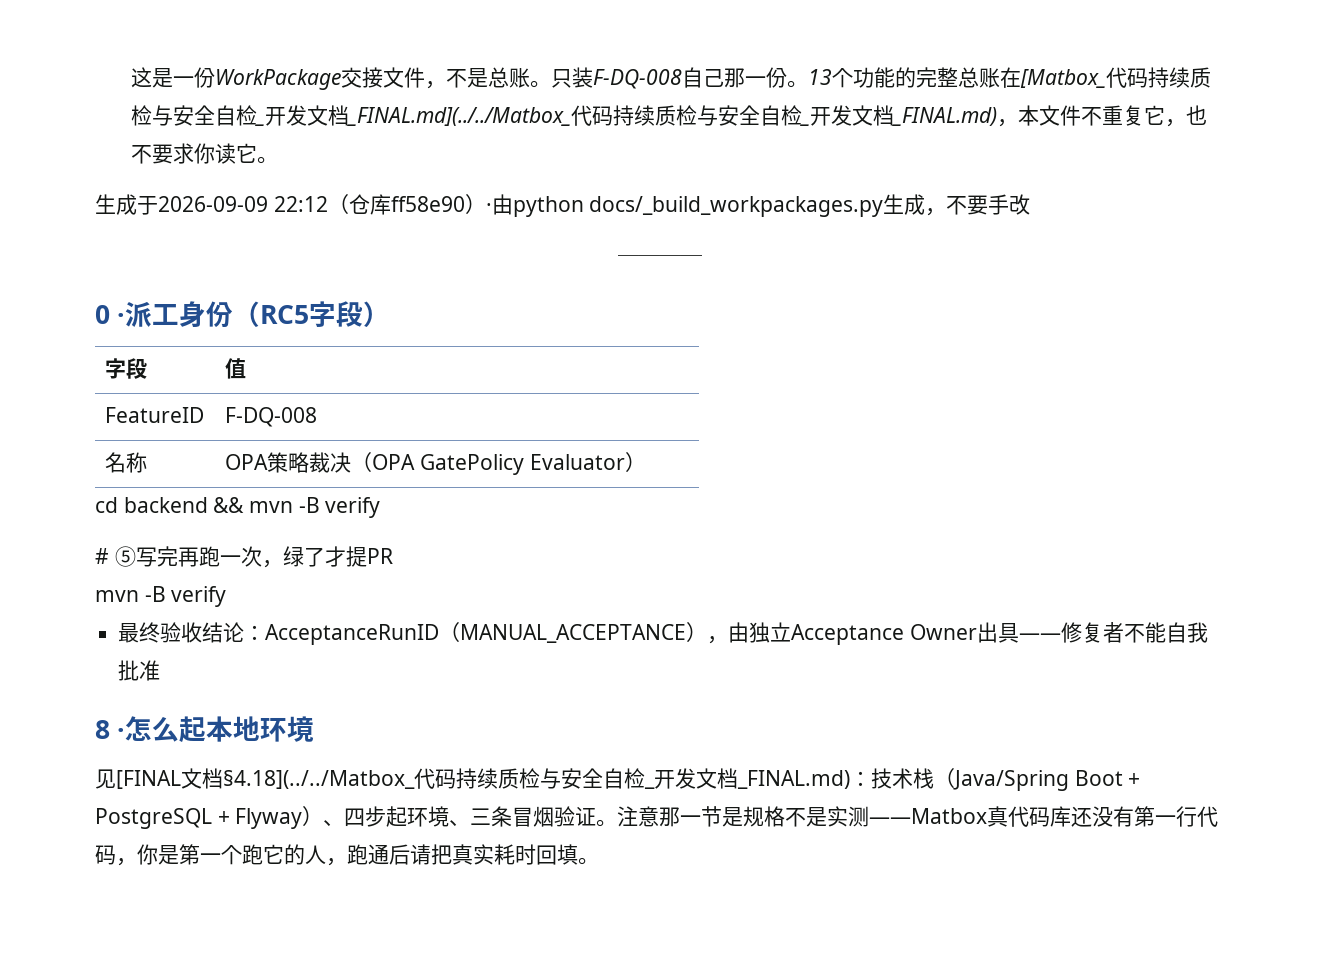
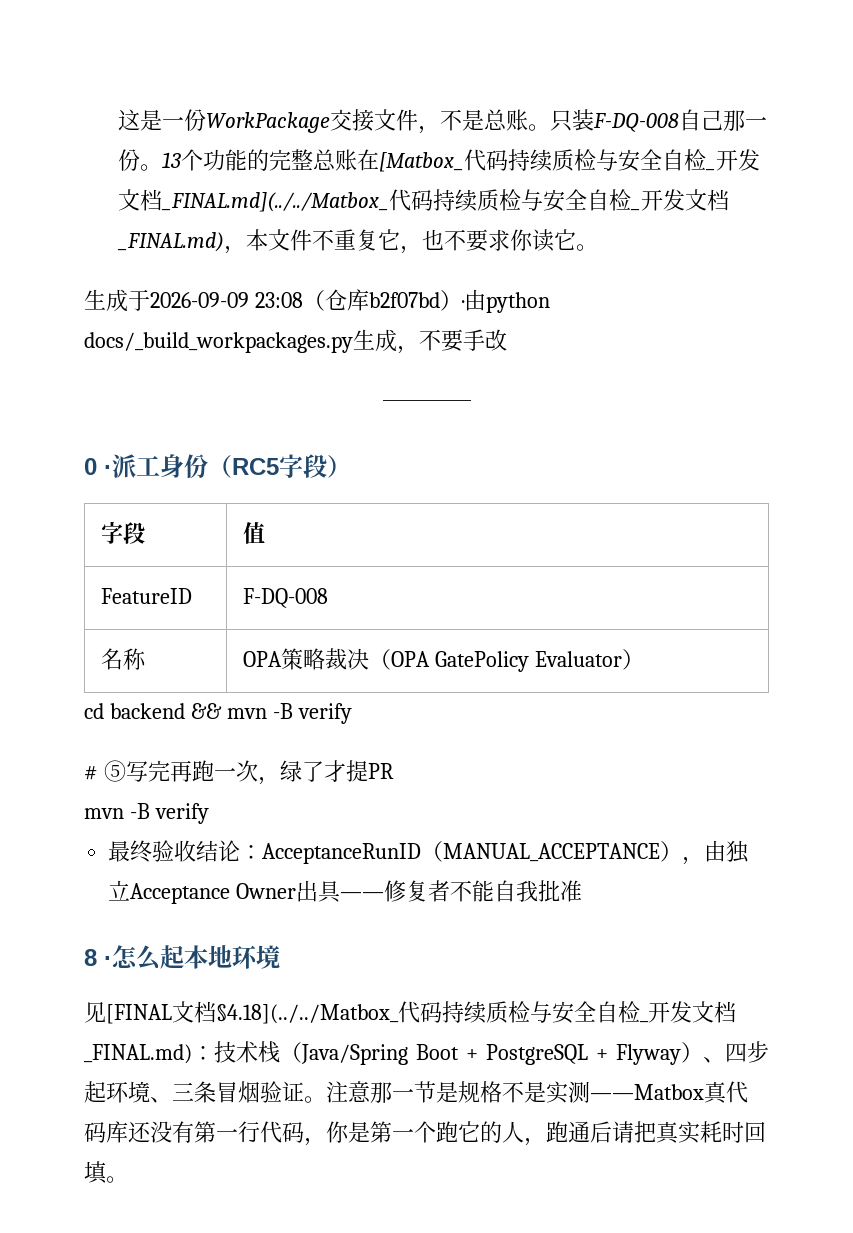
- 生成于2026-09-09 22:12（仓库ff58e90）·由python docs/_build_workpackages.py生成，不要手改
+ 生成于2026-09-09 23:08（仓库b2f07bd）·由python docs/_build_workpackages.py生成，不要手改

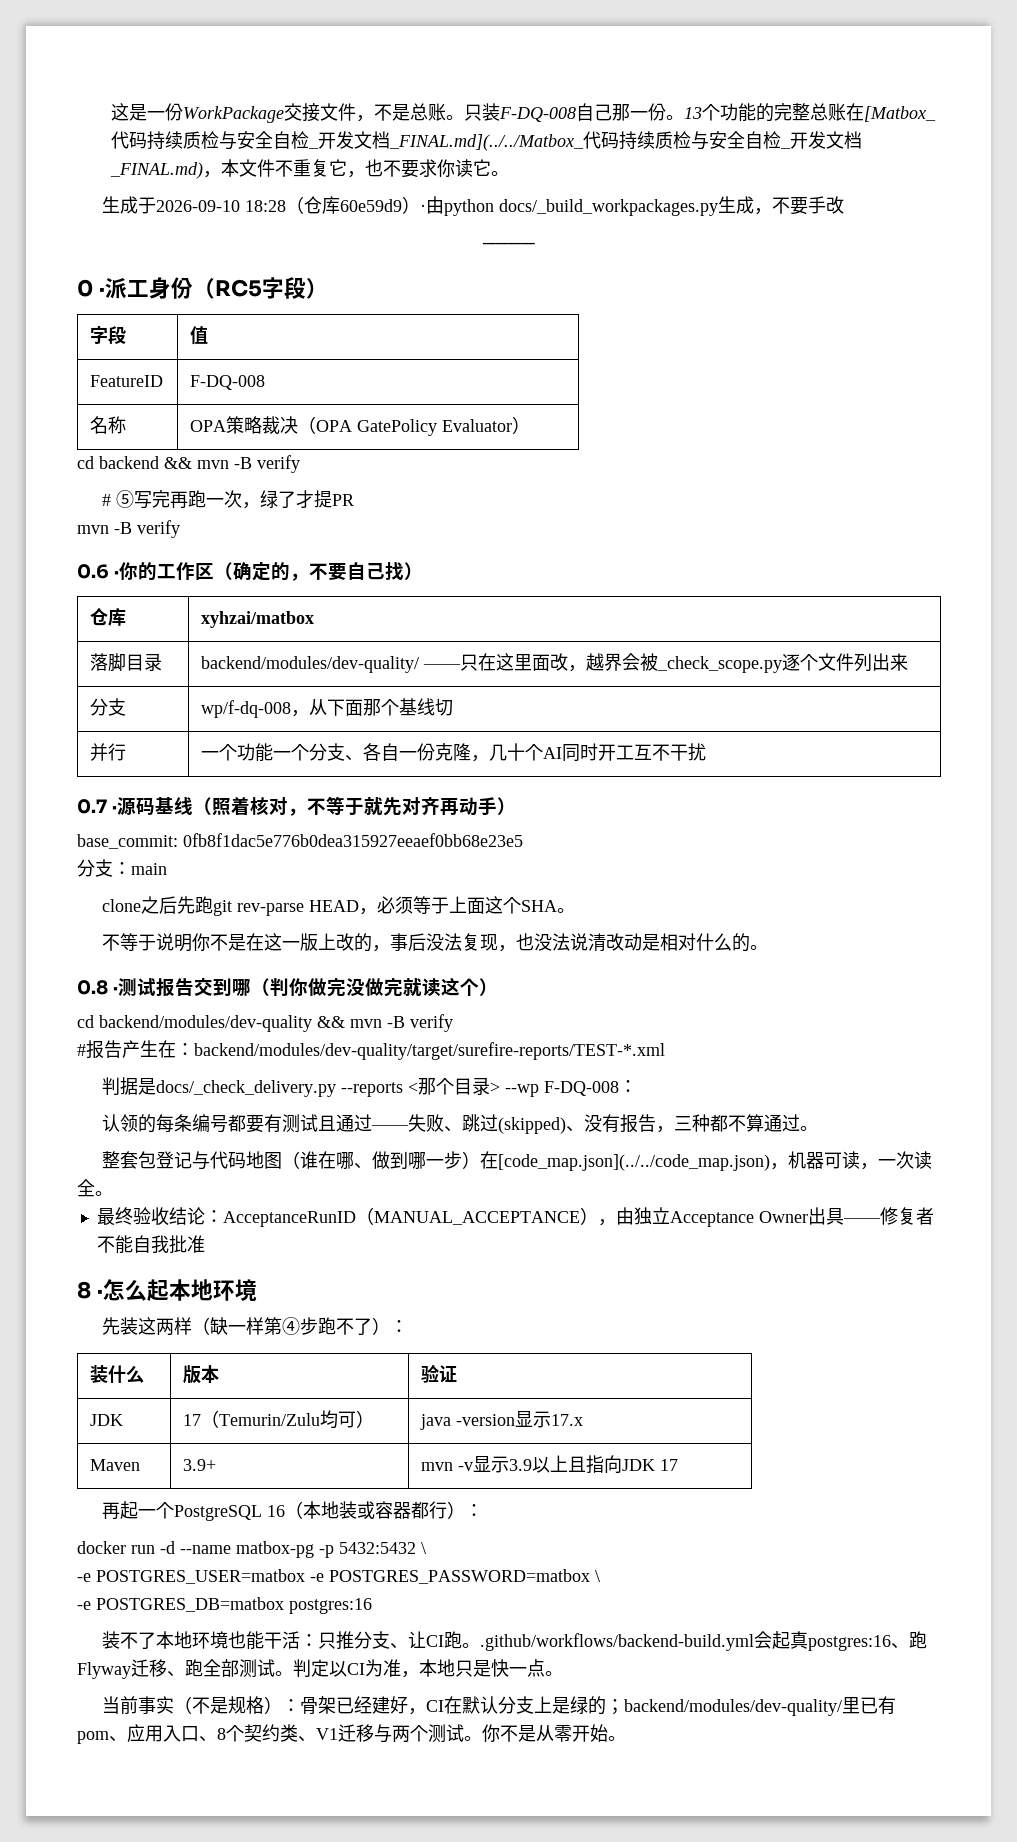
- 生成于2026-09-09 23:08（仓库b2f07bd）·由python docs/_build_workpackages.py生成，不要手改
+ 生成于2026-09-10 18:28（仓库60e59d9）·由python docs/_build_workpackages.py生成，不要手改
+ 0.6 ·你的工作区（确定的，不要自己找）
+ 仓库 | xyhzai/matbox
+ 落脚目录 | backend/modules/dev-quality/ ——只在这里面改，越界会被_check_scope.py逐个文件列出来
+ 分支 | wp/f-dq-008，从下面那个基线切
+ 并行 | 一个功能一个分支、各自一份克隆，几十个AI同时开工互不干扰
+ 0.7 ·源码基线（照着核对，不等于就先对齐再动手）
+ base_commit: 0fb8f1dac5e776b0dea315927eeaef0bb68e23e5
+ 分支：main
+ clone之后先跑git rev-parse HEAD，必须等于上面这个SHA。
+ 不等于说明你不是在这一版上改的，事后没法复现，也没法说清改动是相对什么的。
+ 0.8 ·测试报告交到哪（判你做完没做完就读这个）
+ cd backend/modules/dev-quality && mvn -B verify
+ #报告产生在：backend/modules/dev-quality/target/surefire-reports/TEST-*.xml
+ 判据是docs/_check_delivery.py --reports <那个目录> --wp F-DQ-008：
+ 认领的每条编号都要有测试且通过——失败、跳过(skipped)、没有报告，三种都不算通过。
+ 整套包登记与代码地图（谁在哪、做到哪一步）在[code_map.json](../../code_map.json)，机器可读，一次读全。
- 见[FINAL文档§4.18](../../Matbox_代码持续质检与安全自检_开发文档_FINAL.md)：技术栈（Java/Spring Boot + PostgreSQL + Flyway）、四步起环境、三条冒烟验证。注意那一节是规格不是实测——Matbox真代码库还没有第一行代码，你是第一个跑它的人，跑通后请把真实耗时回填。
+ 先装这两样（缺一样第④步跑不了）：
+ 装什么 | 版本 | 验证
+ JDK | 17（Temurin/Zulu均可） | java -version显示17.x
+ Maven | 3.9+ | mvn -v显示3.9以上且指向JDK 17
+ 再起一个PostgreSQL 16（本地装或容器都行）：
+ docker run -d --name matbox-pg -p 5432:5432 \
+ -e POSTGRES_USER=matbox -e POSTGRES_PASSWORD=matbox \
+ -e POSTGRES_DB=matbox postgres:16
+ 装不了本地环境也能干活：只推分支、让CI跑。.github/workflows/backend-build.yml会起真postgres:16、跑Flyway迁移、跑全部测试。判定以CI为准，本地只是快一点。
+ 当前事实（不是规格）：骨架已经建好，CI在默认分支上是绿的；backend/modules/dev-quality/里已有pom、应用入口、8个契约类、V1迁移与两个测试。你不是从零开始。

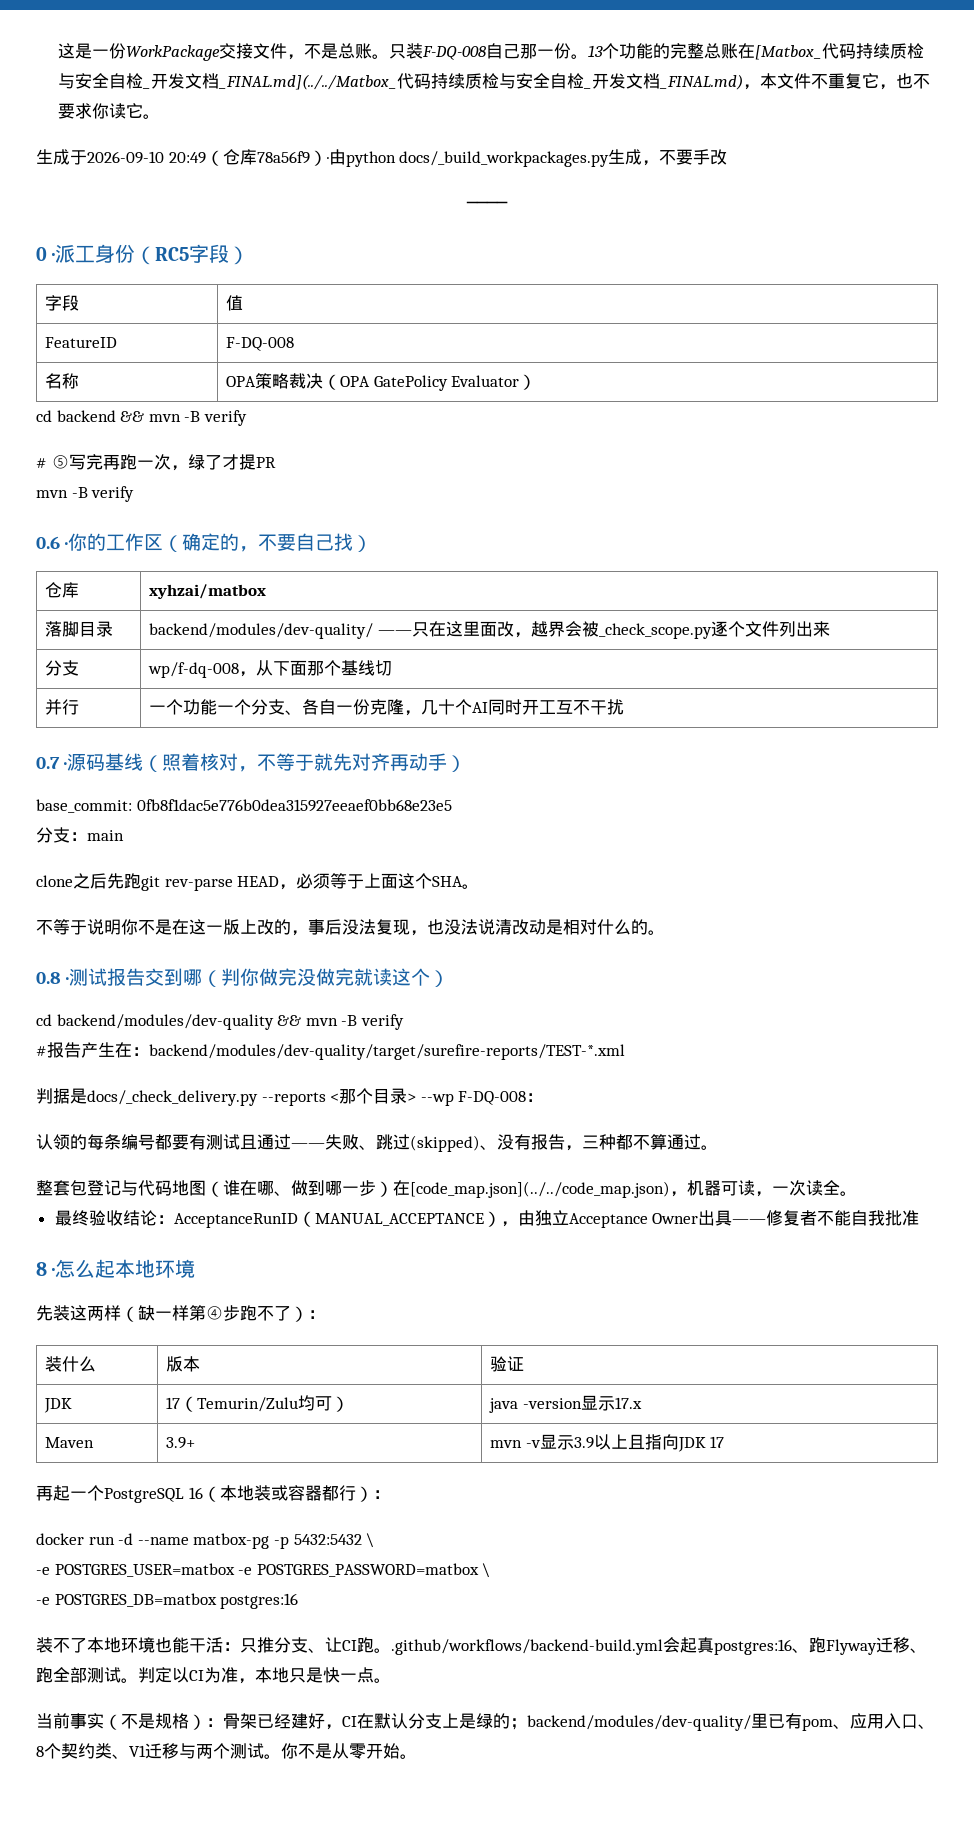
- 生成于2026-09-10 18:28（仓库60e59d9）·由python docs/_build_workpackages.py生成，不要手改
+ 生成于2026-09-10 20:49（仓库78a56f9）·由python docs/_build_workpackages.py生成，不要手改

